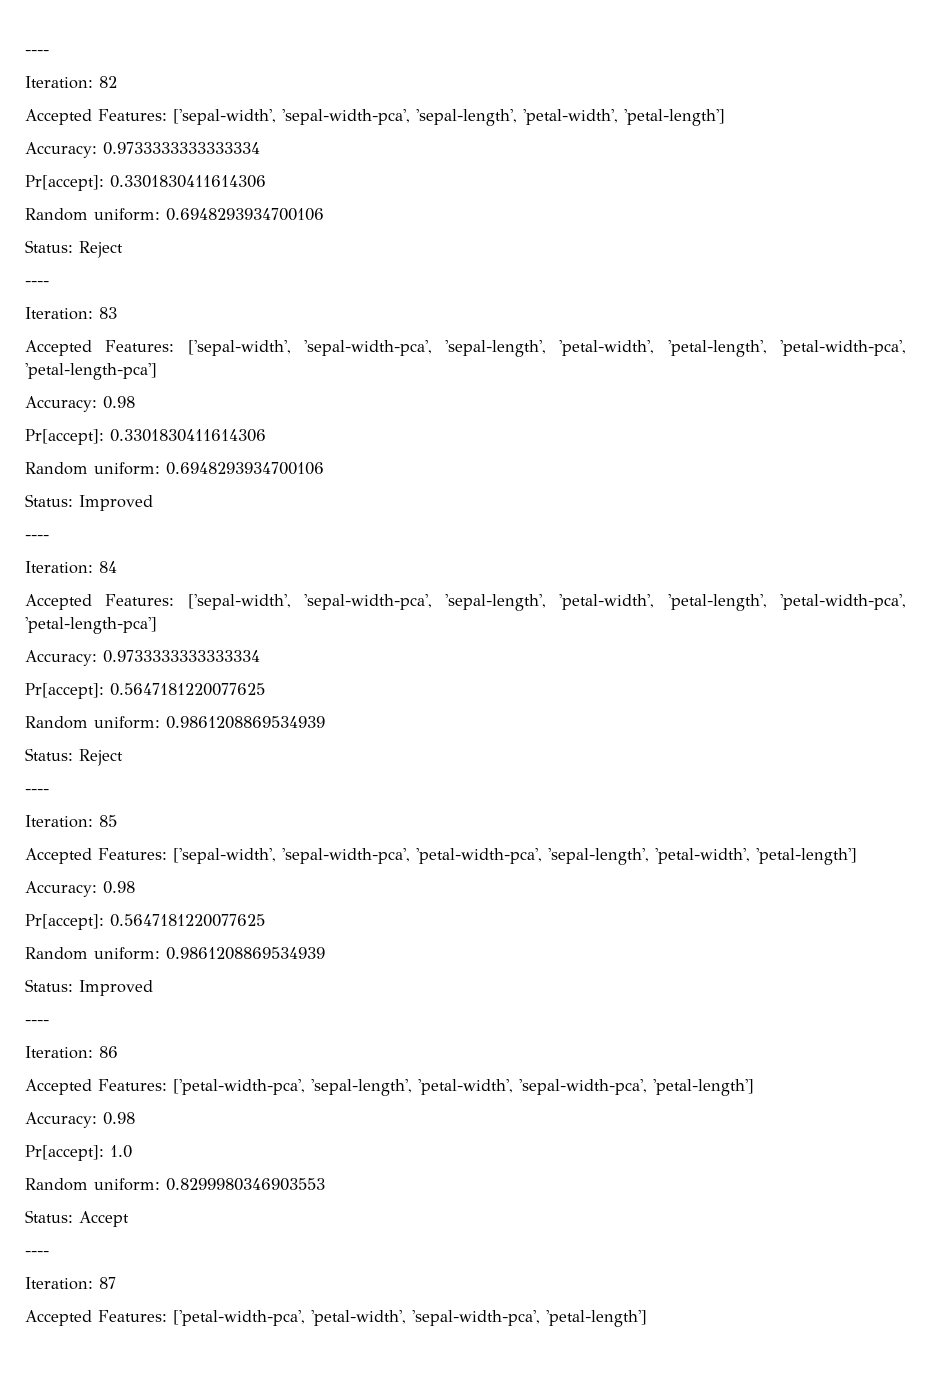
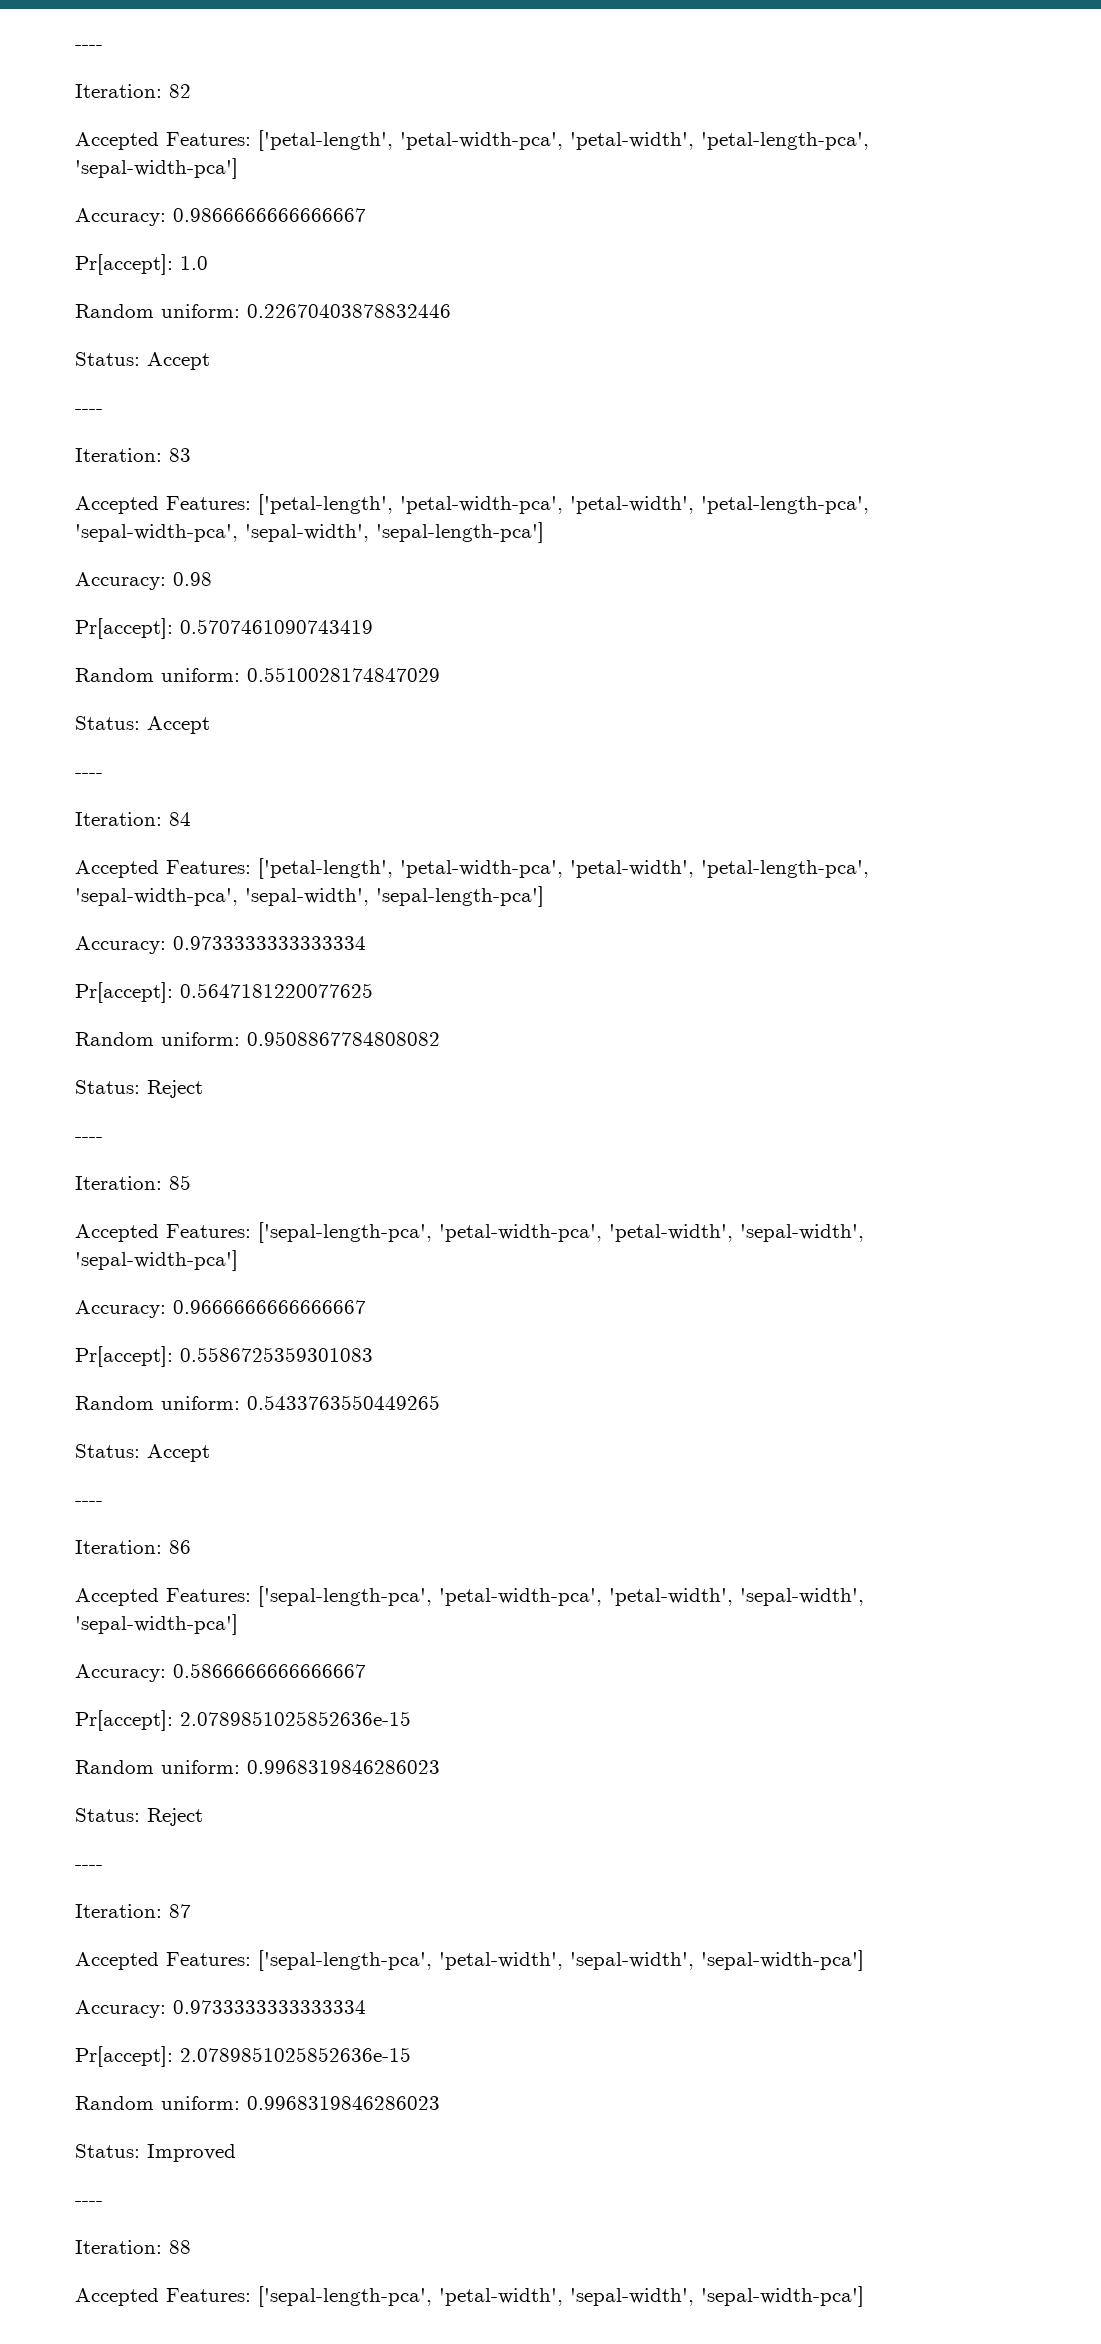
- Accepted Features: ['sepal-width', 'sepal-width-pca', 'sepal-length', 'petal-width', 'petal-length']
- Accuracy: 0.9733333333333334
- Pr[accept]: 0.3301830411614306
- Random uniform: 0.6948293934700106
- Status: Reject
+ Accepted Features: ['petal-length', 'petal-width-pca', 'petal-width', 'petal-length-pca', 'sepal-width-pca']
+ Accuracy: 0.9866666666666667
+ Pr[accept]: 1.0
+ Random uniform: 0.22670403878832446
+ Status: Accept
  Iteration: 83
- Accepted Features: ['sepal-width', 'sepal-width-pca', 'sepal-length', 'petal-width', 'petal-length', 'petal-width-pca', 'petal-length-pca']
+ Accepted Features: ['petal-length', 'petal-width-pca', 'petal-width', 'petal-length-pca', 'sepal-width-pca', 'sepal-width', 'sepal-length-pca']
  Accuracy: 0.98
- Pr[accept]: 0.3301830411614306
- Random uniform: 0.6948293934700106
- Status: Improved
+ Pr[accept]: 0.5707461090743419
+ Random uniform: 0.5510028174847029
+ Status: Accept
  Iteration: 84
- Accepted Features: ['sepal-width', 'sepal-width-pca', 'sepal-length', 'petal-width', 'petal-length', 'petal-width-pca', 'petal-length-pca']
+ Accepted Features: ['petal-length', 'petal-width-pca', 'petal-width', 'petal-length-pca', 'sepal-width-pca', 'sepal-width', 'sepal-length-pca']
  Accuracy: 0.9733333333333334
  Pr[accept]: 0.5647181220077625
- Random uniform: 0.9861208869534939
+ Random uniform: 0.9508867784808082
  Iteration: 85
- Accepted Features: ['sepal-width', 'sepal-width-pca', 'petal-width-pca', 'sepal-length', 'petal-width', 'petal-length']
- Accuracy: 0.98
- Pr[accept]: 0.5647181220077625
- Random uniform: 0.9861208869534939
- Status: Improved
+ Accepted Features: ['sepal-length-pca', 'petal-width-pca', 'petal-width', 'sepal-width', 'sepal-width-pca']
+ Accuracy: 0.9666666666666667
+ Pr[accept]: 0.5586725359301083
+ Random uniform: 0.5433763550449265
+ Status: Accept
  Iteration: 86
- Accepted Features: ['petal-width-pca', 'sepal-length', 'petal-width', 'sepal-width-pca', 'petal-length']
- Accuracy: 0.98
- Pr[accept]: 1.0
- Random uniform: 0.8299980346903553
- Status: Accept
+ Accepted Features: ['sepal-length-pca', 'petal-width-pca', 'petal-width', 'sepal-width', 'sepal-width-pca']
+ Accuracy: 0.5866666666666667
+ Pr[accept]: 2.0789851025852636e-15
+ Random uniform: 0.9968319846286023
+ Status: Reject
  Iteration: 87
- Accepted Features: ['petal-width-pca', 'petal-width', 'sepal-width-pca', 'petal-length']
+ Accepted Features: ['sepal-length-pca', 'petal-width', 'sepal-width', 'sepal-width-pca']
+ Accuracy: 0.9733333333333334
+ Pr[accept]: 2.0789851025852636e-15
+ Random uniform: 0.9968319846286023
+ Status: Improved
+ ----
+ Iteration: 88
+ Accepted Features: ['sepal-length-pca', 'petal-width', 'sepal-width', 'sepal-width-pca']

